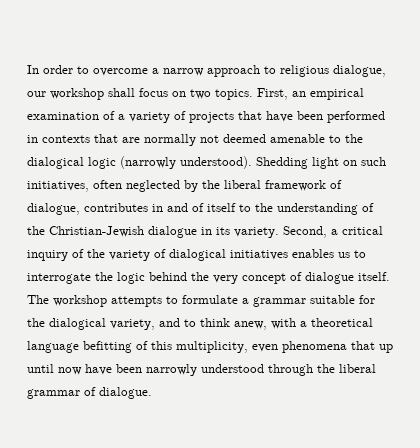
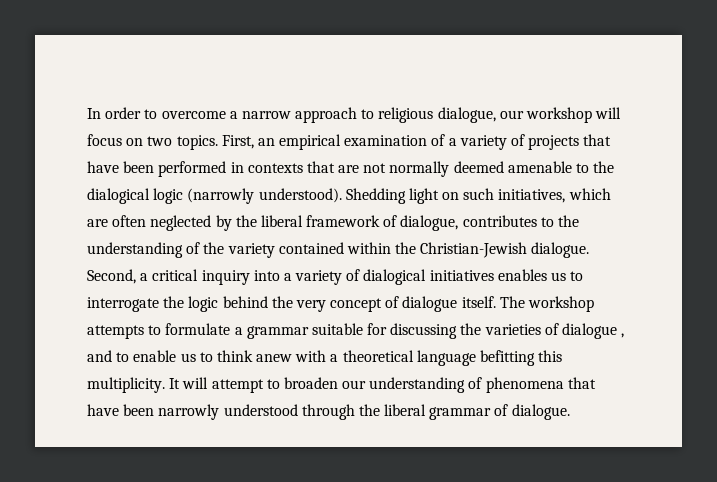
- In order to overcome a narrow approach to religious dialogue, our workshop shall focus on two topics.
+ In order to overcome a narrow approach to religious dialogue, our workshop will focus on two topics.
- First, an empirical examination of a variety of projects that have been performed in contexts that are normally not deemed amenable to the dialogical logic (narrowly understood).
+ First, an empirical examination of a variety of projects that have been performed in contexts that are not normally deemed amenable to the dialogical logic (narrowly understood).
- Shedding light on such initiatives, often neglected by the liberal framework of dialogue, contributes in and of itself to the understanding of the Christian-Jewish dialogue in its variety.
+ Shedding light on such initiatives, which are often neglected by the liberal framework of dialogue, contributes to the understanding of the variety contained within the Christian-Jewish dialogue.
- Second, a critical inquiry of the variety of dialogical initiatives enables us to interrogate the logic behind the very concept of dialogue itself.
+ Second, a critical inquiry into a variety of dialogical initiatives enables us to interrogate the logic behind the very concept of dialogue itself.
- The workshop attempts to formulate a grammar suitable for the dialogical variety, and to think anew, with a theoretical language befitting of this multiplicity, even phenomena that up until now have been narrowly understood through the liberal grammar of dialogue.
+ The workshop attempts to formulate a grammar suitable for discussing the varieties of dialogue , and to enable us to think anew with a theoretical language befitting this multiplicity. It will attempt to broaden our understanding of phenomena that have been narrowly understood through the liberal grammar of dialogue.

